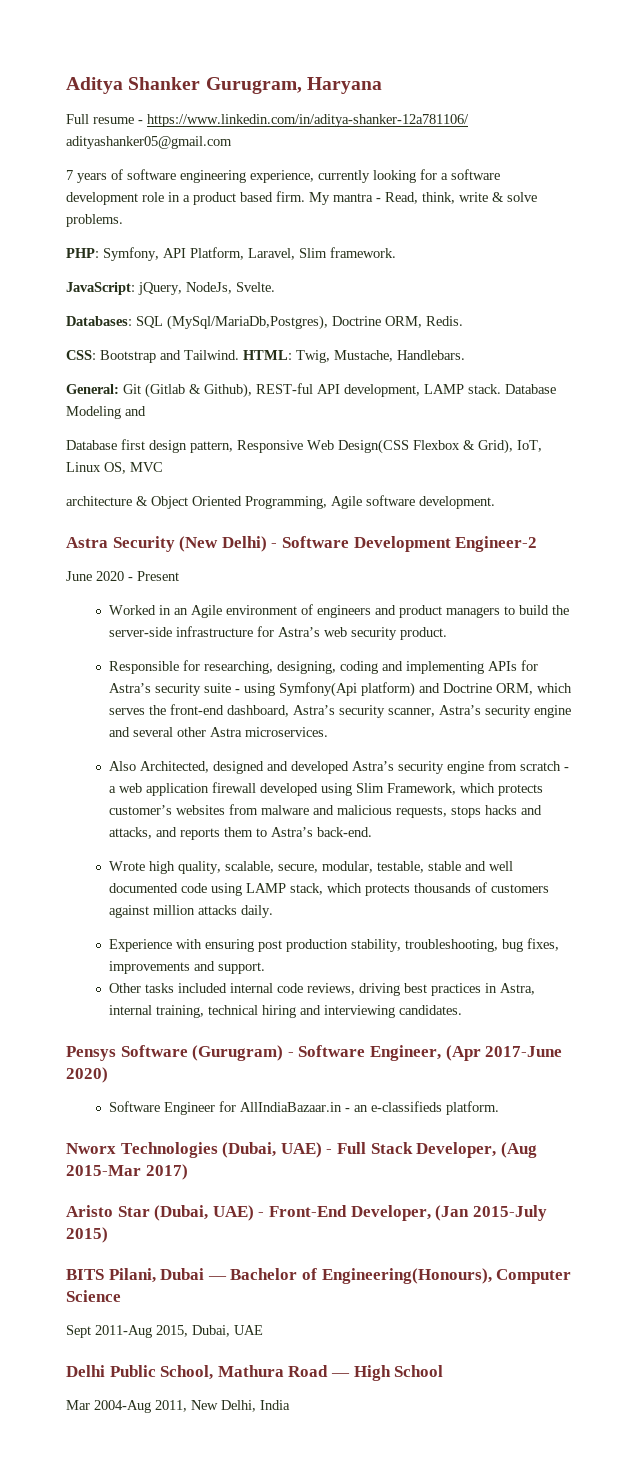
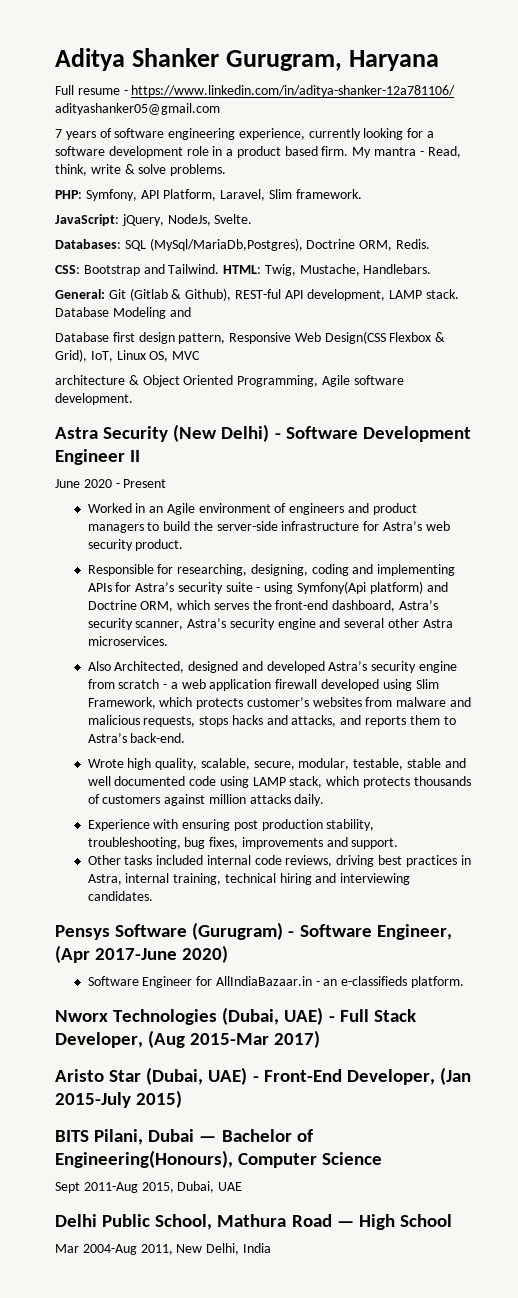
- Astra Security (New Delhi) - Software Development Engineer-2
+ Astra Security (New Delhi) - Software Development Engineer II

